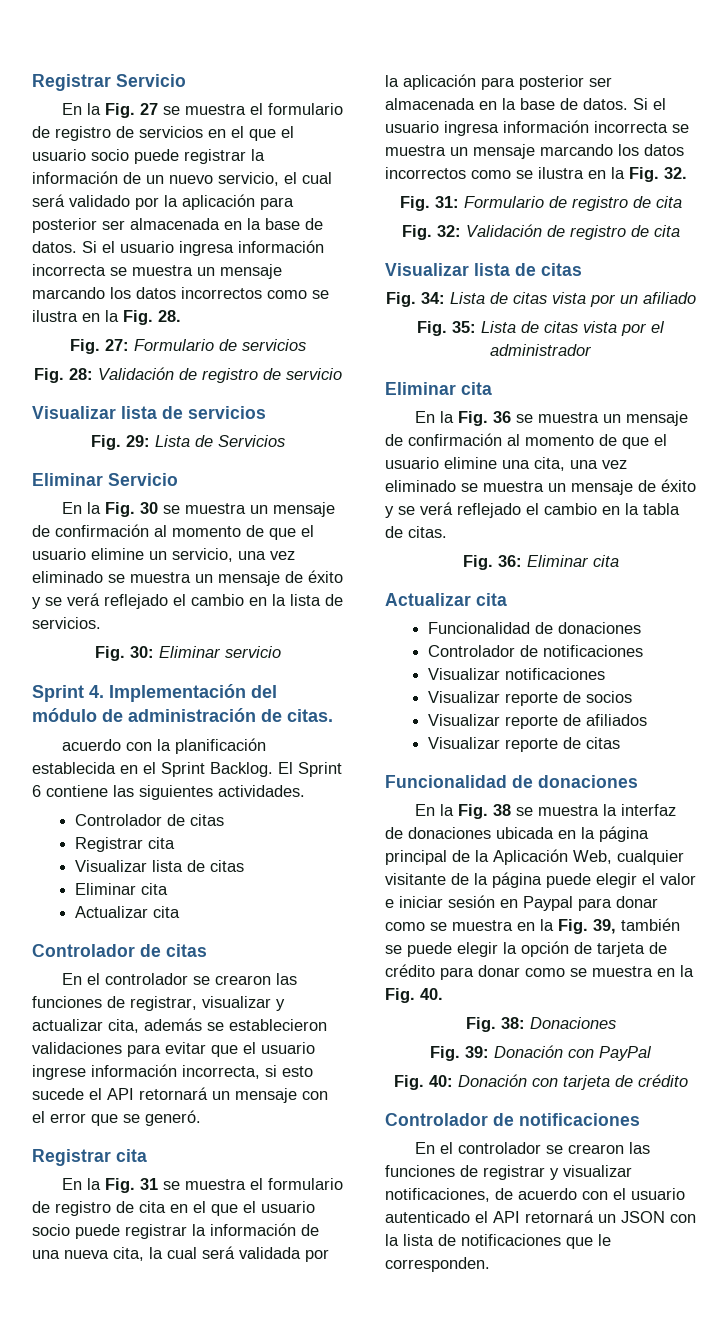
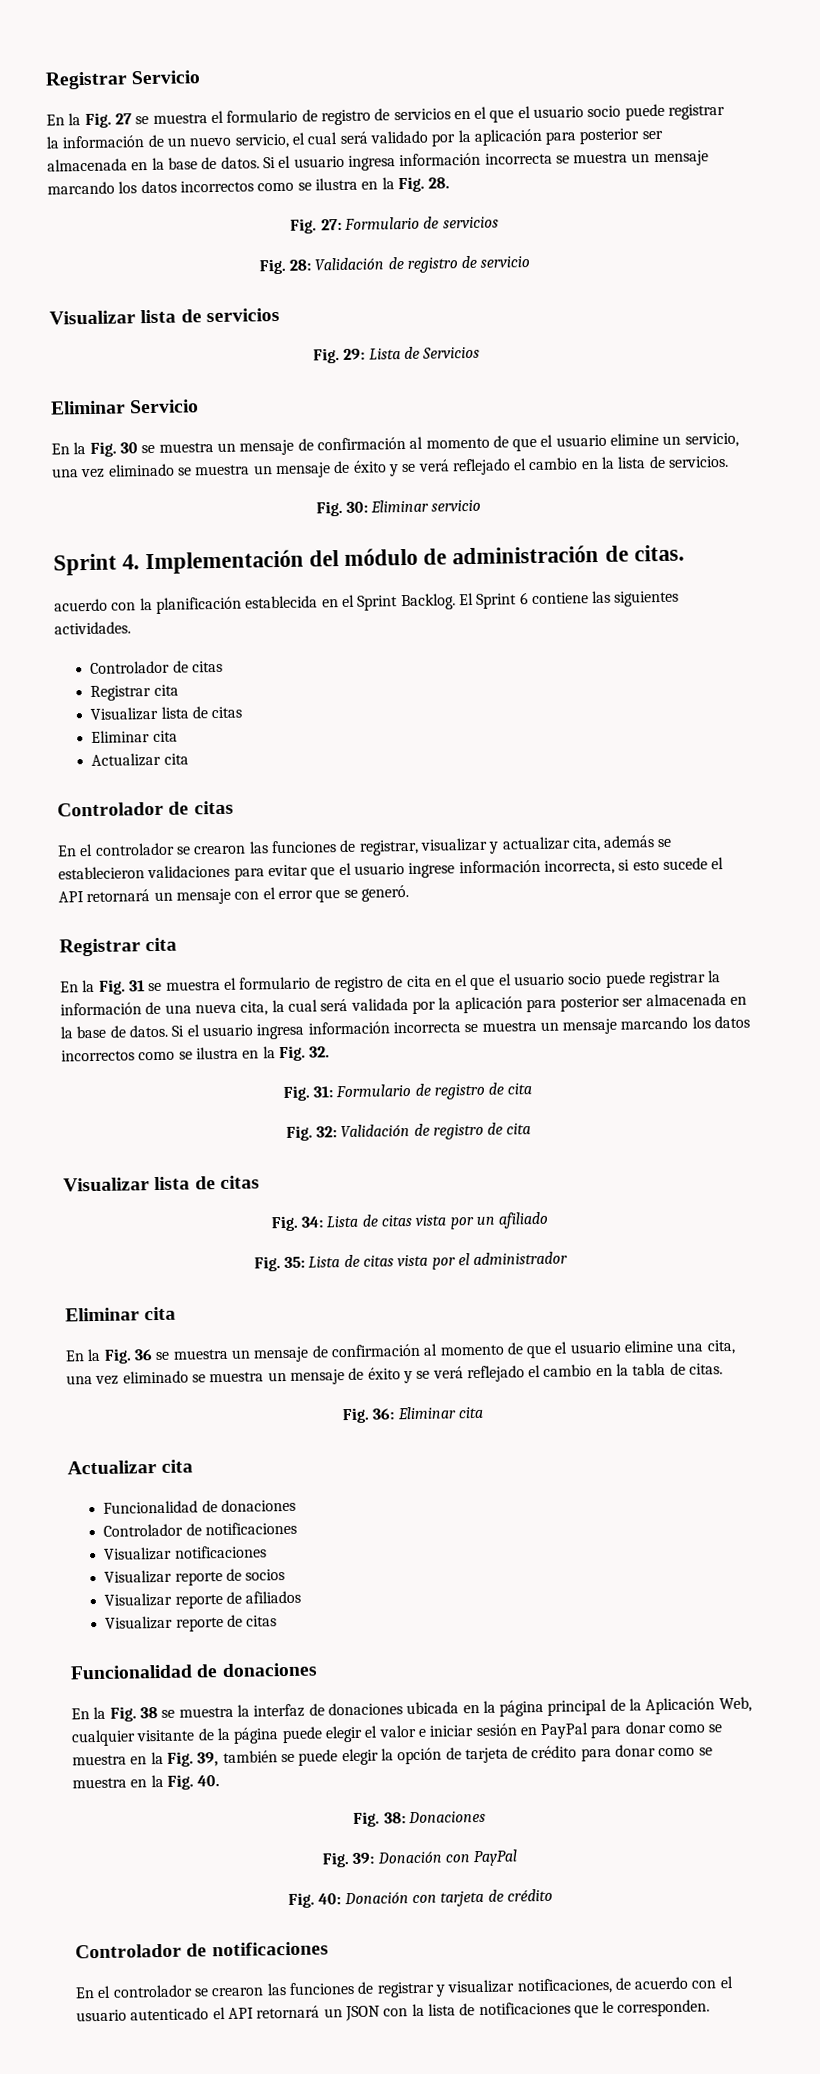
- En la Fig. 38 se muestra la interfaz de donaciones ubicada en la página principal de la Aplicación Web, cualquier visitante de la página puede elegir el valor e iniciar sesión en Paypal para donar como se muestra en la Fig. 39, también se puede elegir la opción de tarjeta de crédito para donar como se muestra en la Fig. 40.
+ En la Fig. 38 se muestra la interfaz de donaciones ubicada en la página principal de la Aplicación Web, cualquier visitante de la página puede elegir el valor e iniciar sesión en PayPal para donar como se muestra en la Fig. 39, también se puede elegir la opción de tarjeta de crédito para donar como se muestra en la Fig. 40.

